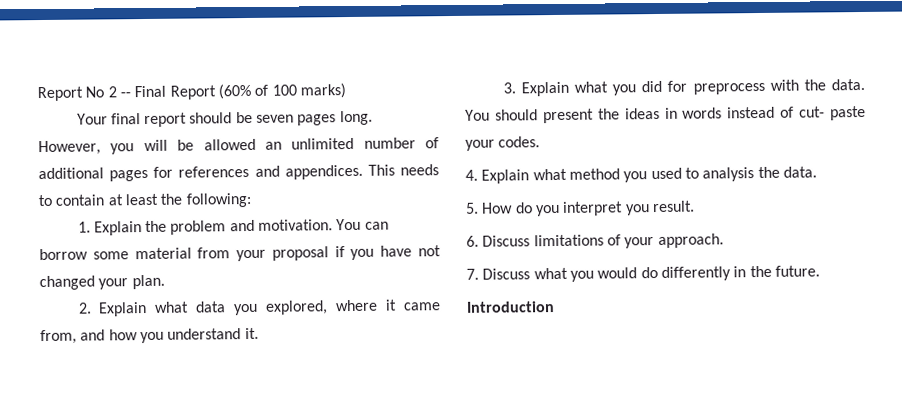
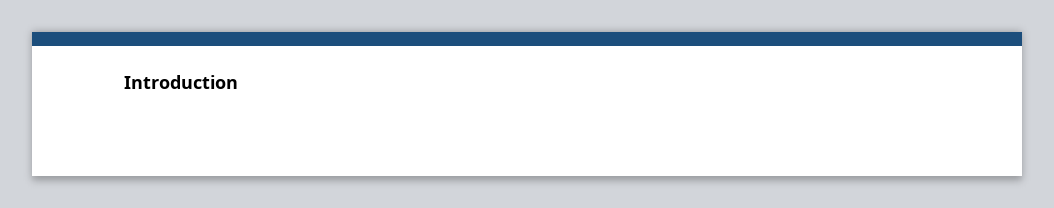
- Report No 2 -- Final Report (60% of 100 marks)
- Your final report should be seven pages long. However, you will be allowed an unlimited number of additional pages for references and appendices. This needs to contain at least the following:
- 1. Explain the problem and motivation. You can borrow some material from your proposal if you have not changed your plan.
- 2. Explain what data you explored, where it came from, and how you understand it.
- 3. Explain what you did for preprocess with the data. You should present the ideas in words instead of cut- paste your codes.
- 4. Explain what method you used to analysis the data.
- 5. How do you interpret you result.
- 6. Discuss limitations of your approach.
- 7. Discuss what you would do differently in the future.

